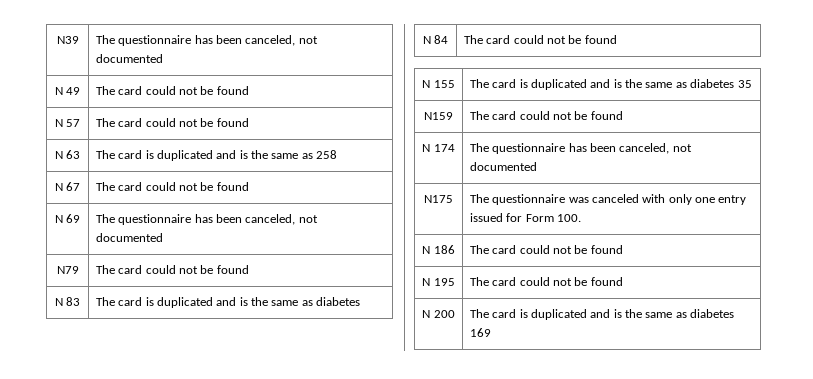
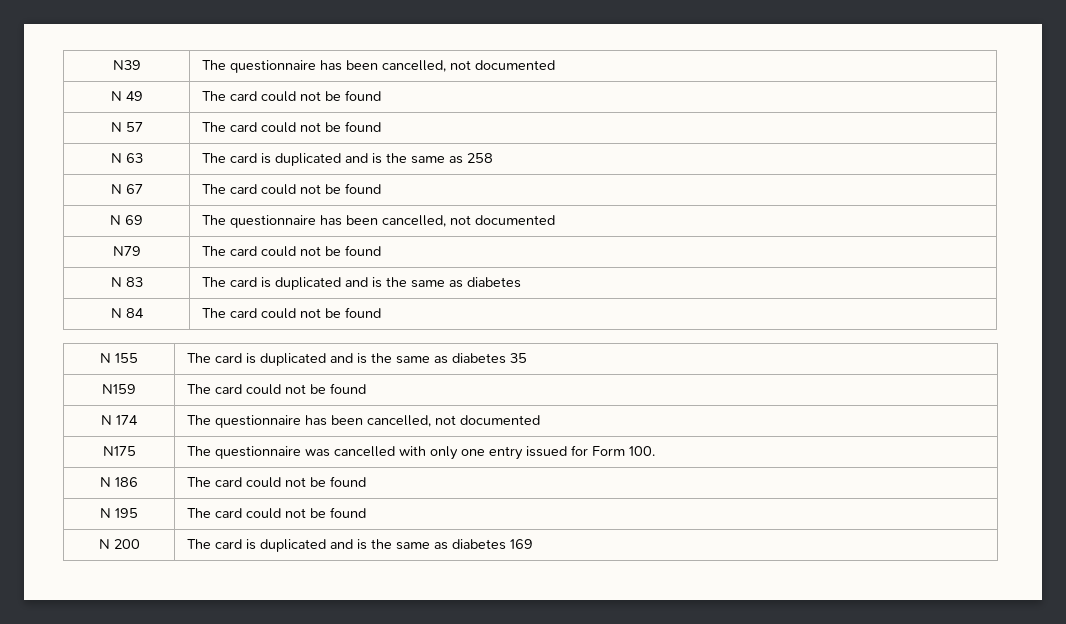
- N39 | The questionnaire has been canceled, not documented
+ N39 | The questionnaire has been cancelled, not documented
- N 69 | The questionnaire has been canceled, not documented
+ N 69 | The questionnaire has been cancelled, not documented
- N 174 | The questionnaire has been canceled, not documented
+ N 174 | The questionnaire has been cancelled, not documented
- N175 | The questionnaire was canceled with only one entry issued for Form 100.
+ N175 | The questionnaire was cancelled with only one entry issued for Form 100.

